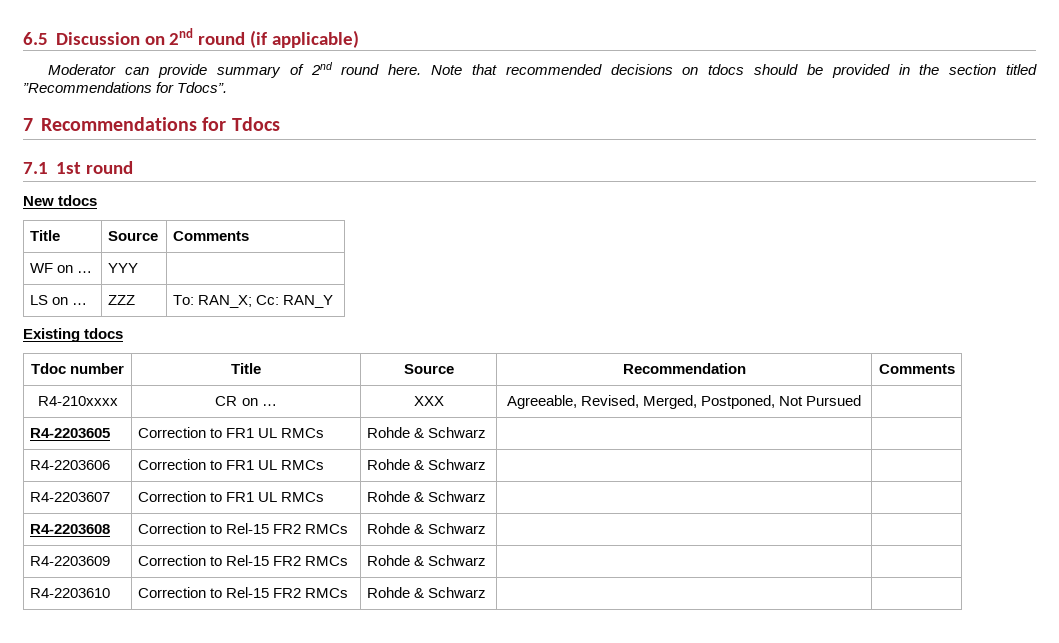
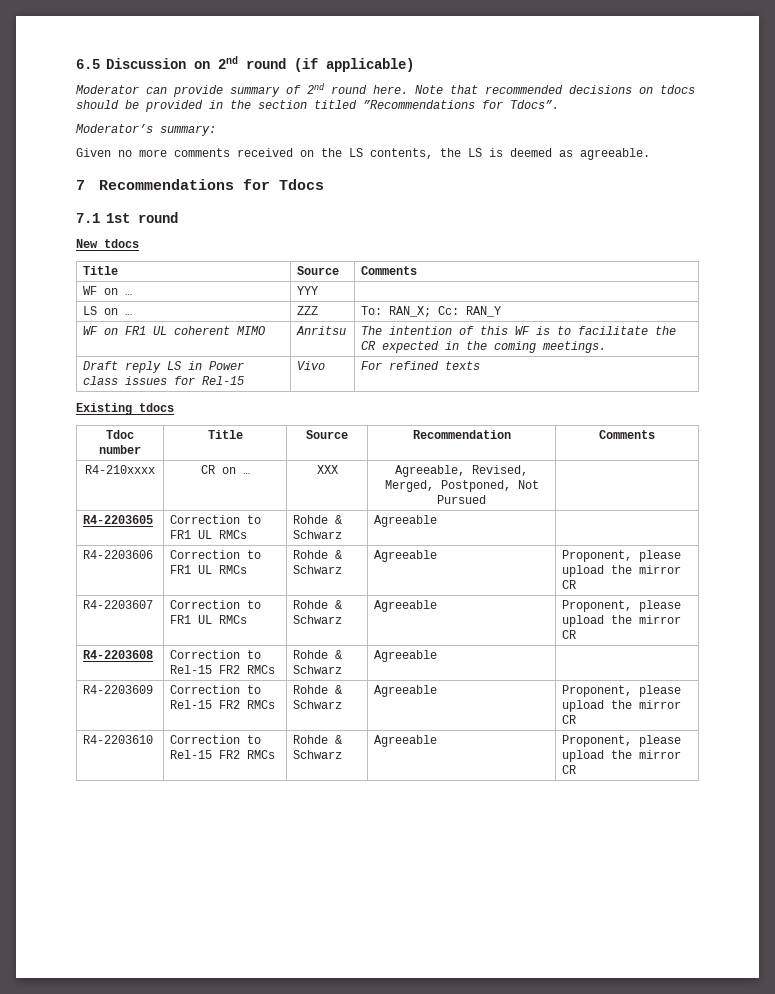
+ Moderator’s summary:
+ Given no more comments received on the LS contents, the LS is deemed as agreeable.
+ WF on FR1 UL coherent MIMO | Anritsu | The intention of this WF is to facilitate the CR expected in the coming meetings.
+ Draft reply LS in Power class issues for Rel-15 | Vivo | For refined texts
- R4-2203605 | Correction to FR1 UL RMCs | Rohde & Schwarz | |
+ R4-2203605 | Correction to FR1 UL RMCs | Rohde & Schwarz | Agreeable |
- R4-2203606 | Correction to FR1 UL RMCs | Rohde & Schwarz | |
+ R4-2203606 | Correction to FR1 UL RMCs | Rohde & Schwarz | Agreeable | Proponent, please upload the mirror CR
- R4-2203607 | Correction to FR1 UL RMCs | Rohde & Schwarz | |
+ R4-2203607 | Correction to FR1 UL RMCs | Rohde & Schwarz | Agreeable | Proponent, please upload the mirror CR
- R4-2203608 | Correction to Rel-15 FR2 RMCs | Rohde & Schwarz | |
+ R4-2203608 | Correction to Rel-15 FR2 RMCs | Rohde & Schwarz | Agreeable |
- R4-2203609 | Correction to Rel-15 FR2 RMCs | Rohde & Schwarz | |
+ R4-2203609 | Correction to Rel-15 FR2 RMCs | Rohde & Schwarz | Agreeable | Proponent, please upload the mirror CR
- R4-2203610 | Correction to Rel-15 FR2 RMCs | Rohde & Schwarz | |
+ R4-2203610 | Correction to Rel-15 FR2 RMCs | Rohde & Schwarz | Agreeable | Proponent, please upload the mirror CR

